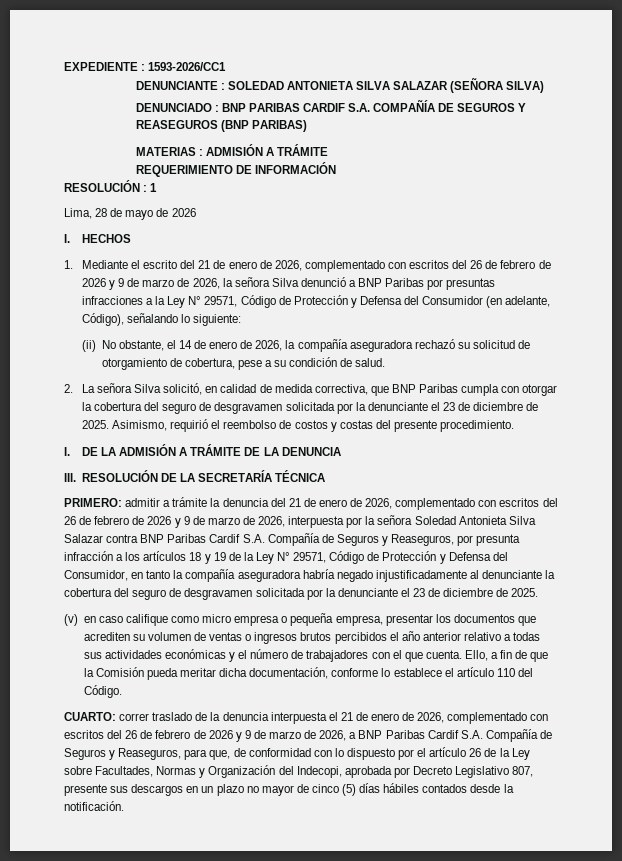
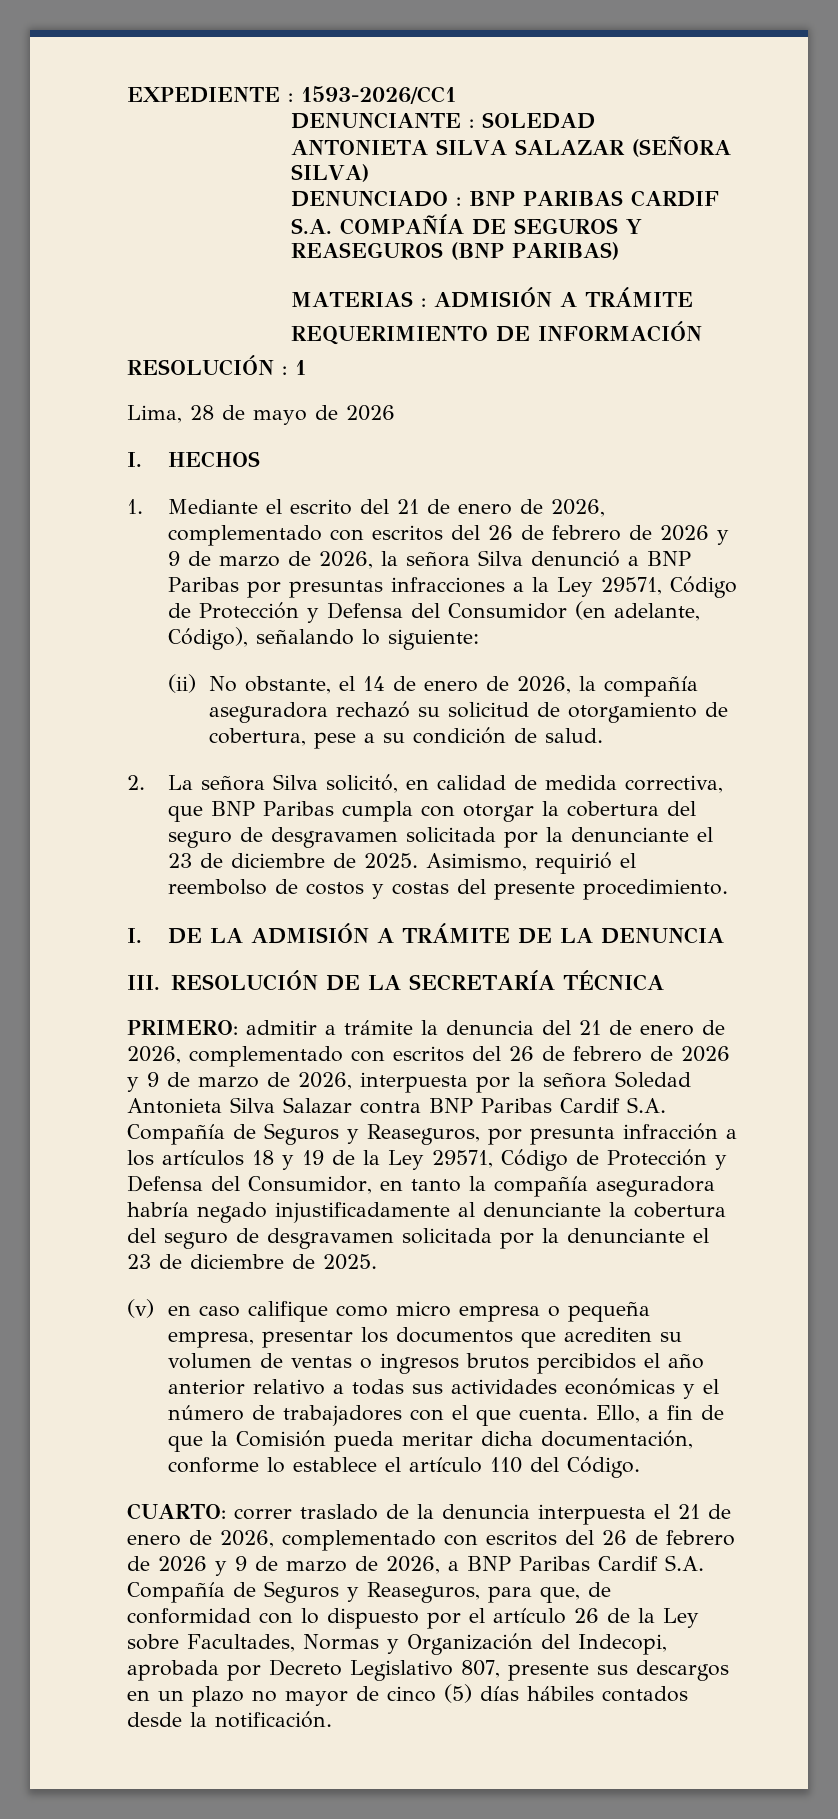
- 1. Mediante el escrito del 21 de enero de 2026, complementado con escritos del 26 de febrero de 2026 y 9 de marzo de 2026, la señora Silva denunció a BNP Paribas por presuntas infracciones a la Ley N° 29571, Código de Protección y Defensa del Consumidor (en adelante, Código), señalando lo siguiente:
+ 1. Mediante el escrito del 21 de enero de 2026, complementado con escritos del 26 de febrero de 2026 y 9 de marzo de 2026, la señora Silva denunció a BNP Paribas por presuntas infracciones a la Ley 29571, Código de Protección y Defensa del Consumidor (en adelante, Código), señalando lo siguiente:
- admitir a trámite la denuncia del 21 de enero de 2026, complementado con escritos del 26 de febrero de 2026 y 9 de marzo de 2026, interpuesta por la señora Soledad Antonieta Silva Salazar contra BNP Paribas Cardif S.A. Compañía de Seguros y Reaseguros, por presunta infracción a los artículos 18 y 19 de la Ley N° 29571, Código de Protección y Defensa del Consumidor, en tanto la compañía aseguradora habría negado injustificadamente al denunciante la cobertura del seguro de desgravamen solicitada por la denunciante el 23 de diciembre de 2025.
+ admitir a trámite la denuncia del 21 de enero de 2026, complementado con escritos del 26 de febrero de 2026 y 9 de marzo de 2026, interpuesta por la señora Soledad Antonieta Silva Salazar contra BNP Paribas Cardif S.A. Compañía de Seguros y Reaseguros, por presunta infracción a los artículos 18 y 19 de la Ley 29571, Código de Protección y Defensa del Consumidor, en tanto la compañía aseguradora habría negado injustificadamente al denunciante la cobertura del seguro de desgravamen solicitada por la denunciante el 23 de diciembre de 2025.

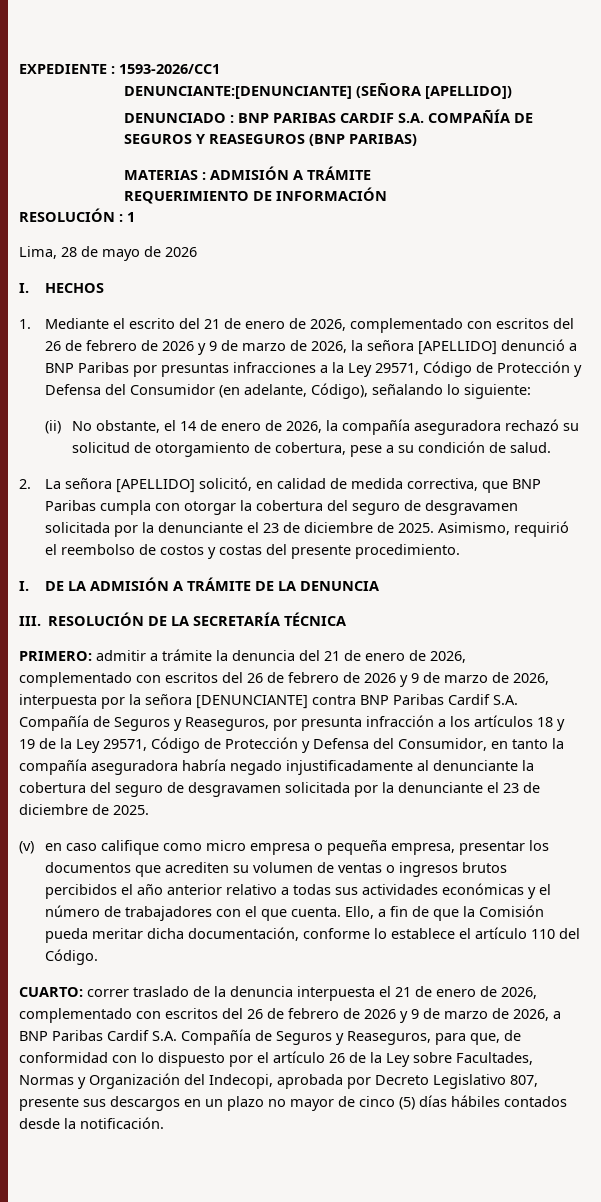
- DENUNCIANTE : SOLEDAD ANTONIETA SILVA SALAZAR (SEÑORA SILVA)
+ DENUNCIANTE:[DENUNCIANTE] (SEÑORA [APELLIDO])
- 1. Mediante el escrito del 21 de enero de 2026, complementado con escritos del 26 de febrero de 2026 y 9 de marzo de 2026, la señora Silva denunció a BNP Paribas por presuntas infracciones a la Ley 29571, Código de Protección y Defensa del Consumidor (en adelante, Código), señalando lo siguiente:
+ 1. Mediante el escrito del 21 de enero de 2026, complementado con escritos del 26 de febrero de 2026 y 9 de marzo de 2026, la señora [APELLIDO] denunció a BNP Paribas por presuntas infracciones a la Ley 29571, Código de Protección y Defensa del Consumidor (en adelante, Código), señalando lo siguiente:
- 2. La señora Silva solicitó, en calidad de medida correctiva, que BNP Paribas cumpla con otorgar la cobertura del seguro de desgravamen solicitada por la denunciante el 23 de diciembre de 2025.
+ 2. La señora [APELLIDO] solicitó, en calidad de medida correctiva, que BNP Paribas cumpla con otorgar la cobertura del seguro de desgravamen solicitada por la denunciante el 23 de diciembre de 2025.
- admitir a trámite la denuncia del 21 de enero de 2026, complementado con escritos del 26 de febrero de 2026 y 9 de marzo de 2026, interpuesta por la señora Soledad Antonieta Silva Salazar contra BNP Paribas Cardif S.A. Compañía de Seguros y Reaseguros, por presunta infracción a los artículos 18 y 19 de la Ley 29571, Código de Protección y Defensa del Consumidor, en tanto la compañía aseguradora habría negado injustificadamente al denunciante la cobertura del seguro de desgravamen solicitada por la denunciante el 23 de diciembre de 2025.
+ admitir a trámite la denuncia del 21 de enero de 2026, complementado con escritos del 26 de febrero de 2026 y 9 de marzo de 2026, interpuesta por la señora [DENUNCIANTE] contra BNP Paribas Cardif S.A. Compañía de Seguros y Reaseguros, por presunta infracción a los artículos 18 y 19 de la Ley 29571, Código de Protección y Defensa del Consumidor, en tanto la compañía aseguradora habría negado injustificadamente al denunciante la cobertura del seguro de desgravamen solicitada por la denunciante el 23 de diciembre de 2025.

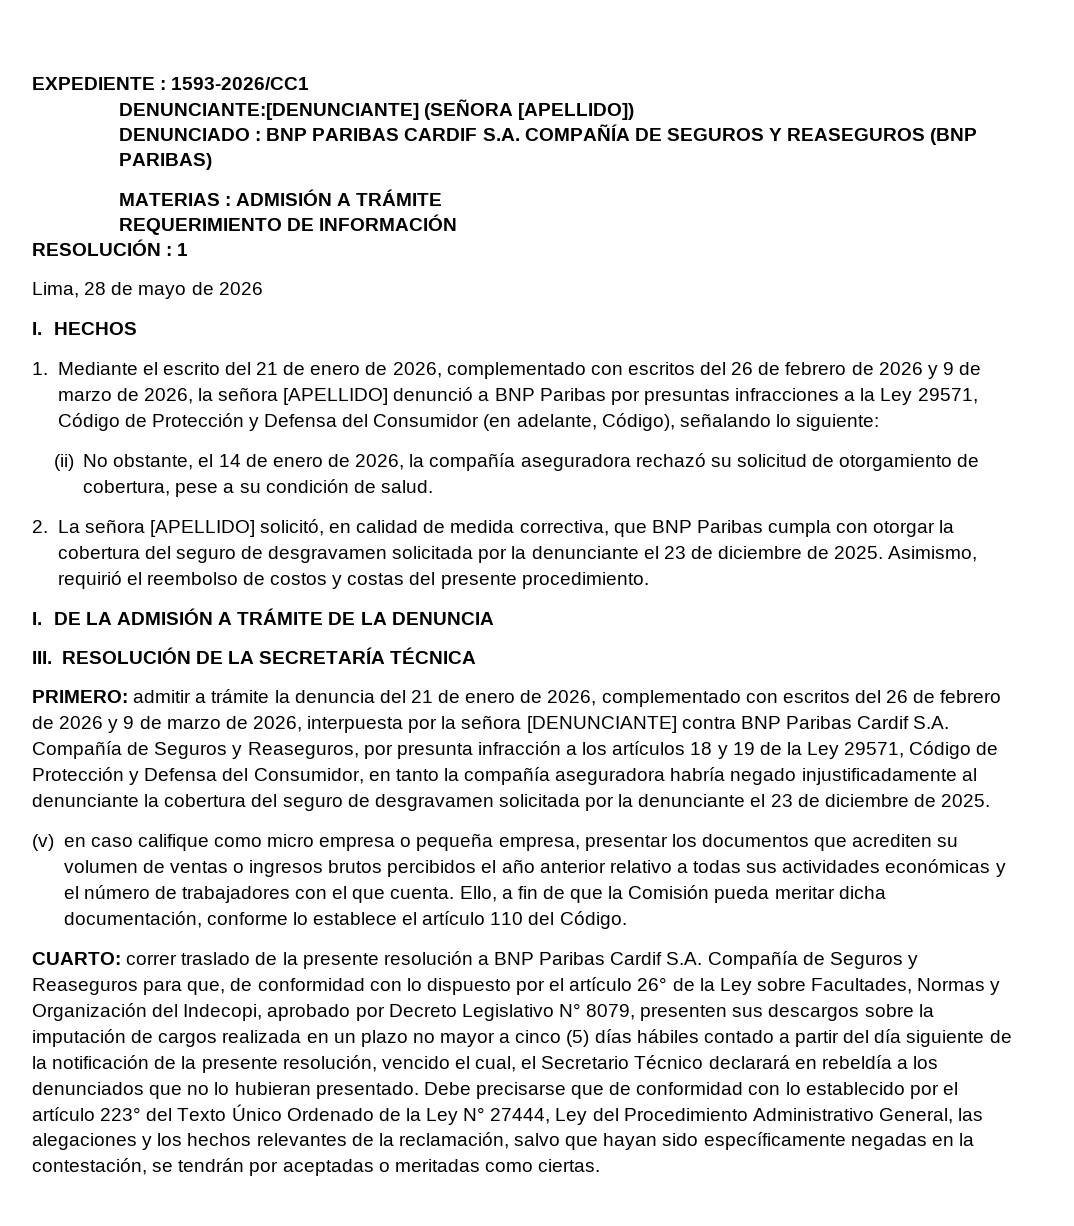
- CUARTO: correr traslado de la denuncia interpuesta el 21 de enero de 2026, complementado con escritos del 26 de febrero de 2026 y 9 de marzo de 2026, a BNP Paribas Cardif S.A. Compañía de Seguros y Reaseguros, para que, de conformidad con lo dispuesto por el artículo 26 de la Ley sobre Facultades, Normas y Organización del Indecopi, aprobada por Decreto Legislativo 807, presente sus descargos en un plazo no mayor de cinco (5) días hábiles contados desde la notificación.
+ CUARTO: correr traslado de la presente resolución a BNP Paribas Cardif S.A. Compañía de Seguros y Reaseguros para que, de conformidad con lo dispuesto por el artículo 26° de la Ley sobre Facultades, Normas y Organización del Indecopi, aprobado por Decreto Legislativo N° 8079, presenten sus descargos sobre la imputación de cargos realizada en un plazo no mayor a cinco (5) días hábiles contado a partir del día siguiente de la notificación de la presente resolución, vencido el cual, el Secretario Técnico declarará en rebeldía a los denunciados que no lo hubieran presentado. Debe precisarse que de conformidad con lo establecido por el artículo 223° del Texto Único Ordenado de la Ley N° 27444, Ley del Procedimiento Administrativo General, las alegaciones y los hechos relevantes de la reclamación, salvo que hayan sido específicamente negadas en la contestación, se tendrán por aceptadas o meritadas como ciertas.

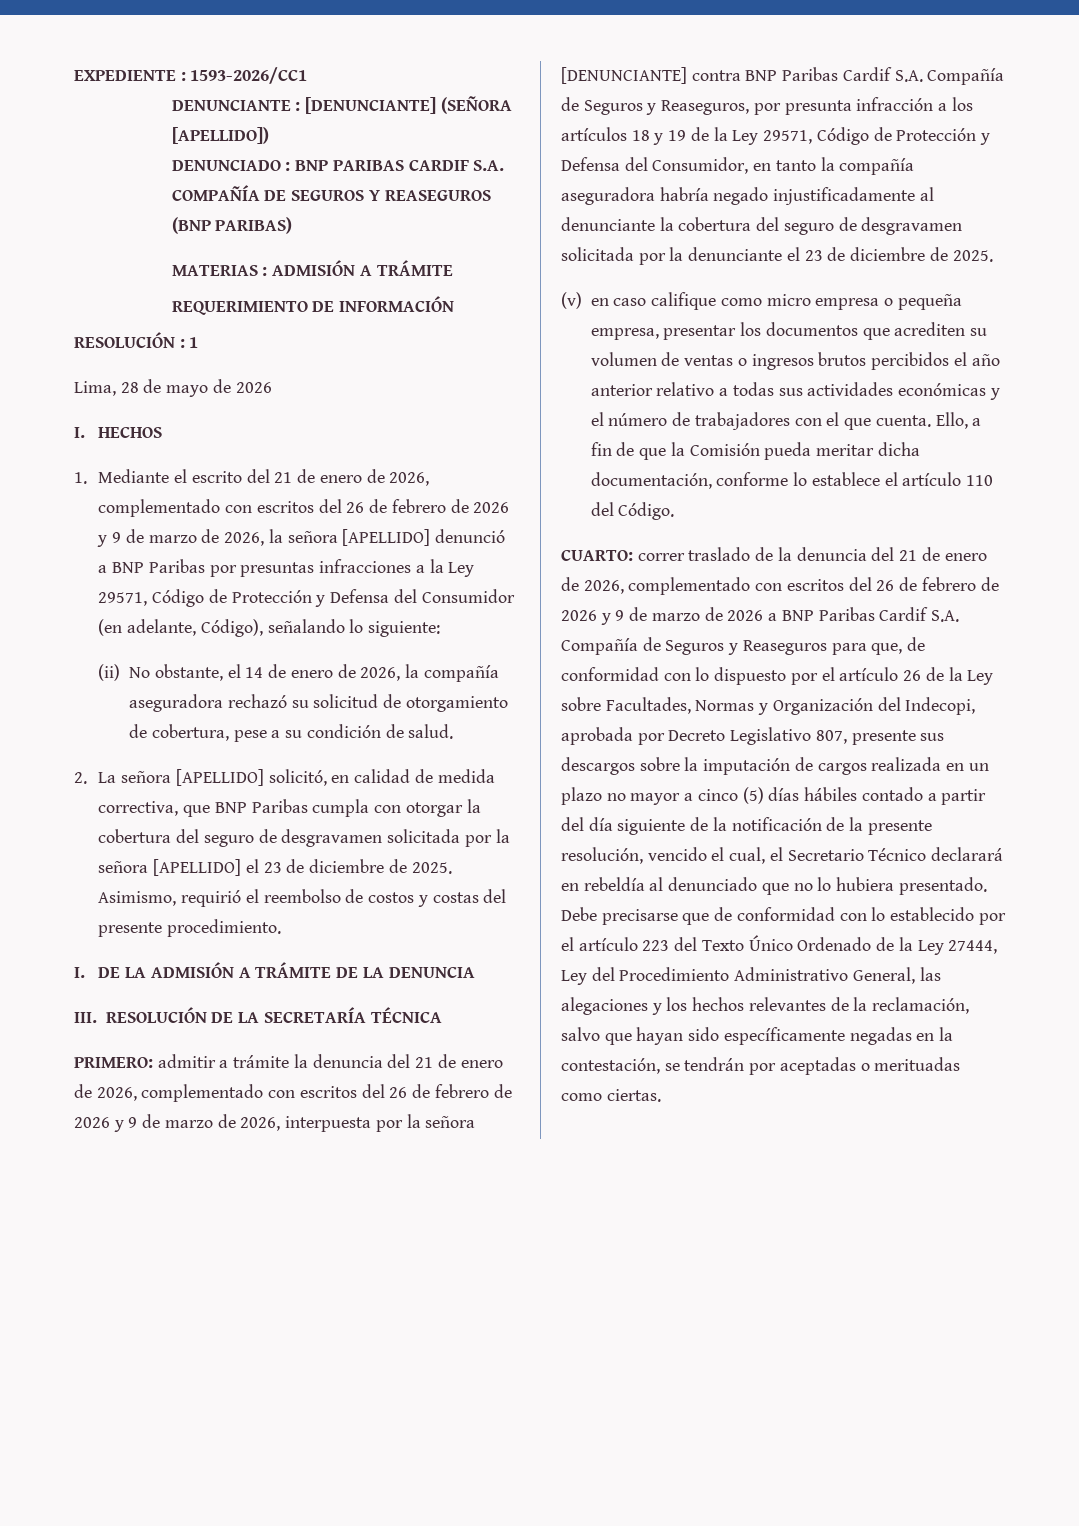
- DENUNCIANTE:[DENUNCIANTE] (SEÑORA [APELLIDO])
+ DENUNCIANTE : [DENUNCIANTE] (SEÑORA [APELLIDO])
- 2. La señora [APELLIDO] solicitó, en calidad de medida correctiva, que BNP Paribas cumpla con otorgar la cobertura del seguro de desgravamen solicitada por la denunciante el 23 de diciembre de 2025.
+ 2. La señora [APELLIDO] solicitó, en calidad de medida correctiva, que BNP Paribas cumpla con otorgar la cobertura del seguro de desgravamen solicitada por la señora [APELLIDO] el 23 de diciembre de 2025.
- correr traslado de la presente resolución a BNP Paribas Cardif S.A. Compañía de Seguros y Reaseguros para que, de conformidad con lo dispuesto por el artículo 26° de la Ley sobre Facultades, Normas y Organización del Indecopi, aprobado por Decreto Legislativo N° 8079, presenten sus descargos sobre la imputación de cargos realizada en un plazo no mayor a cinco (5) días hábiles contado a partir del día siguiente de la notificación de la presente resolución, vencido el cual, el Secretario Técnico declarará en rebeldía a los denunciados que no lo hubieran presentado.
+ correr traslado de la denuncia del 21 de enero de 2026, complementado con escritos del 26 de febrero de 2026 y 9 de marzo de 2026 a BNP Paribas Cardif S.A. Compañía de Seguros y Reaseguros para que, de conformidad con lo dispuesto por el artículo 26 de la Ley sobre Facultades, Normas y Organización del Indecopi, aprobada por Decreto Legislativo 807, presente sus descargos sobre la imputación de cargos realizada en un plazo no mayor a cinco (5) días hábiles contado a partir del día siguiente de la notificación de la presente resolución, vencido el cual, el Secretario Técnico declarará en rebeldía al denunciado que no lo hubiera presentado.
- Debe precisarse que de conformidad con lo establecido por el artículo 223° del Texto Único Ordenado de la Ley N° 27444, Ley del Procedimiento Administrativo General, las alegaciones y los hechos relevantes de la reclamación, salvo que hayan sido específicamente negadas en la contestación, se tendrán por aceptadas o meritadas como ciertas.
+ Debe precisarse que de conformidad con lo establecido por el artículo 223 del Texto Único Ordenado de la Ley 27444, Ley del Procedimiento Administrativo General, las alegaciones y los hechos relevantes de la reclamación, salvo que hayan sido específicamente negadas en la contestación, se tendrán por aceptadas o merituadas como ciertas.

